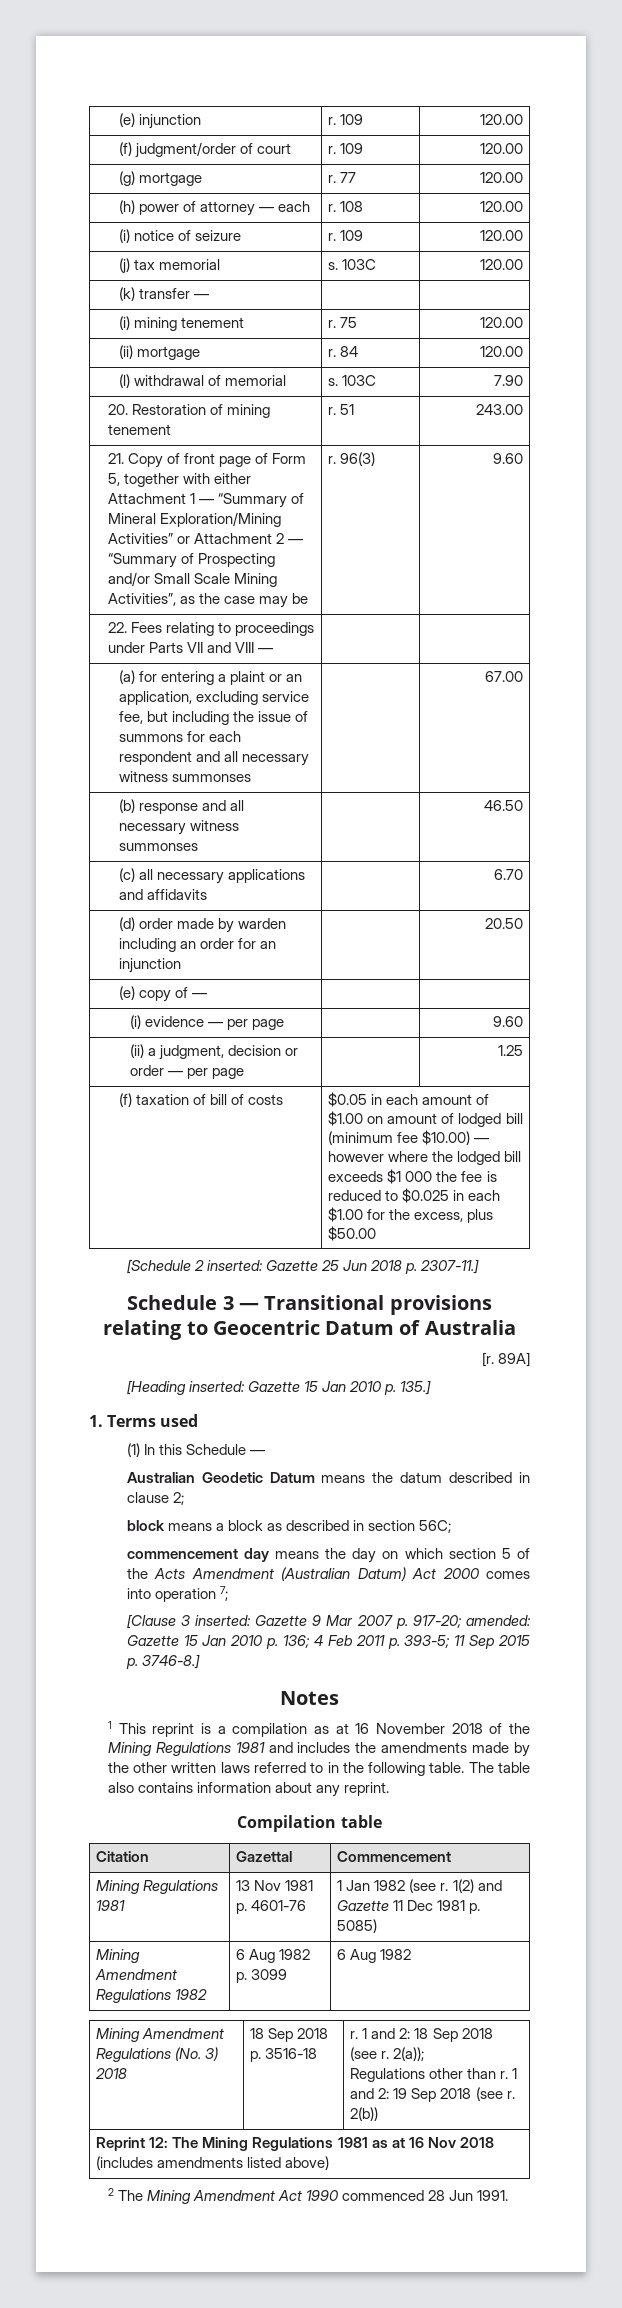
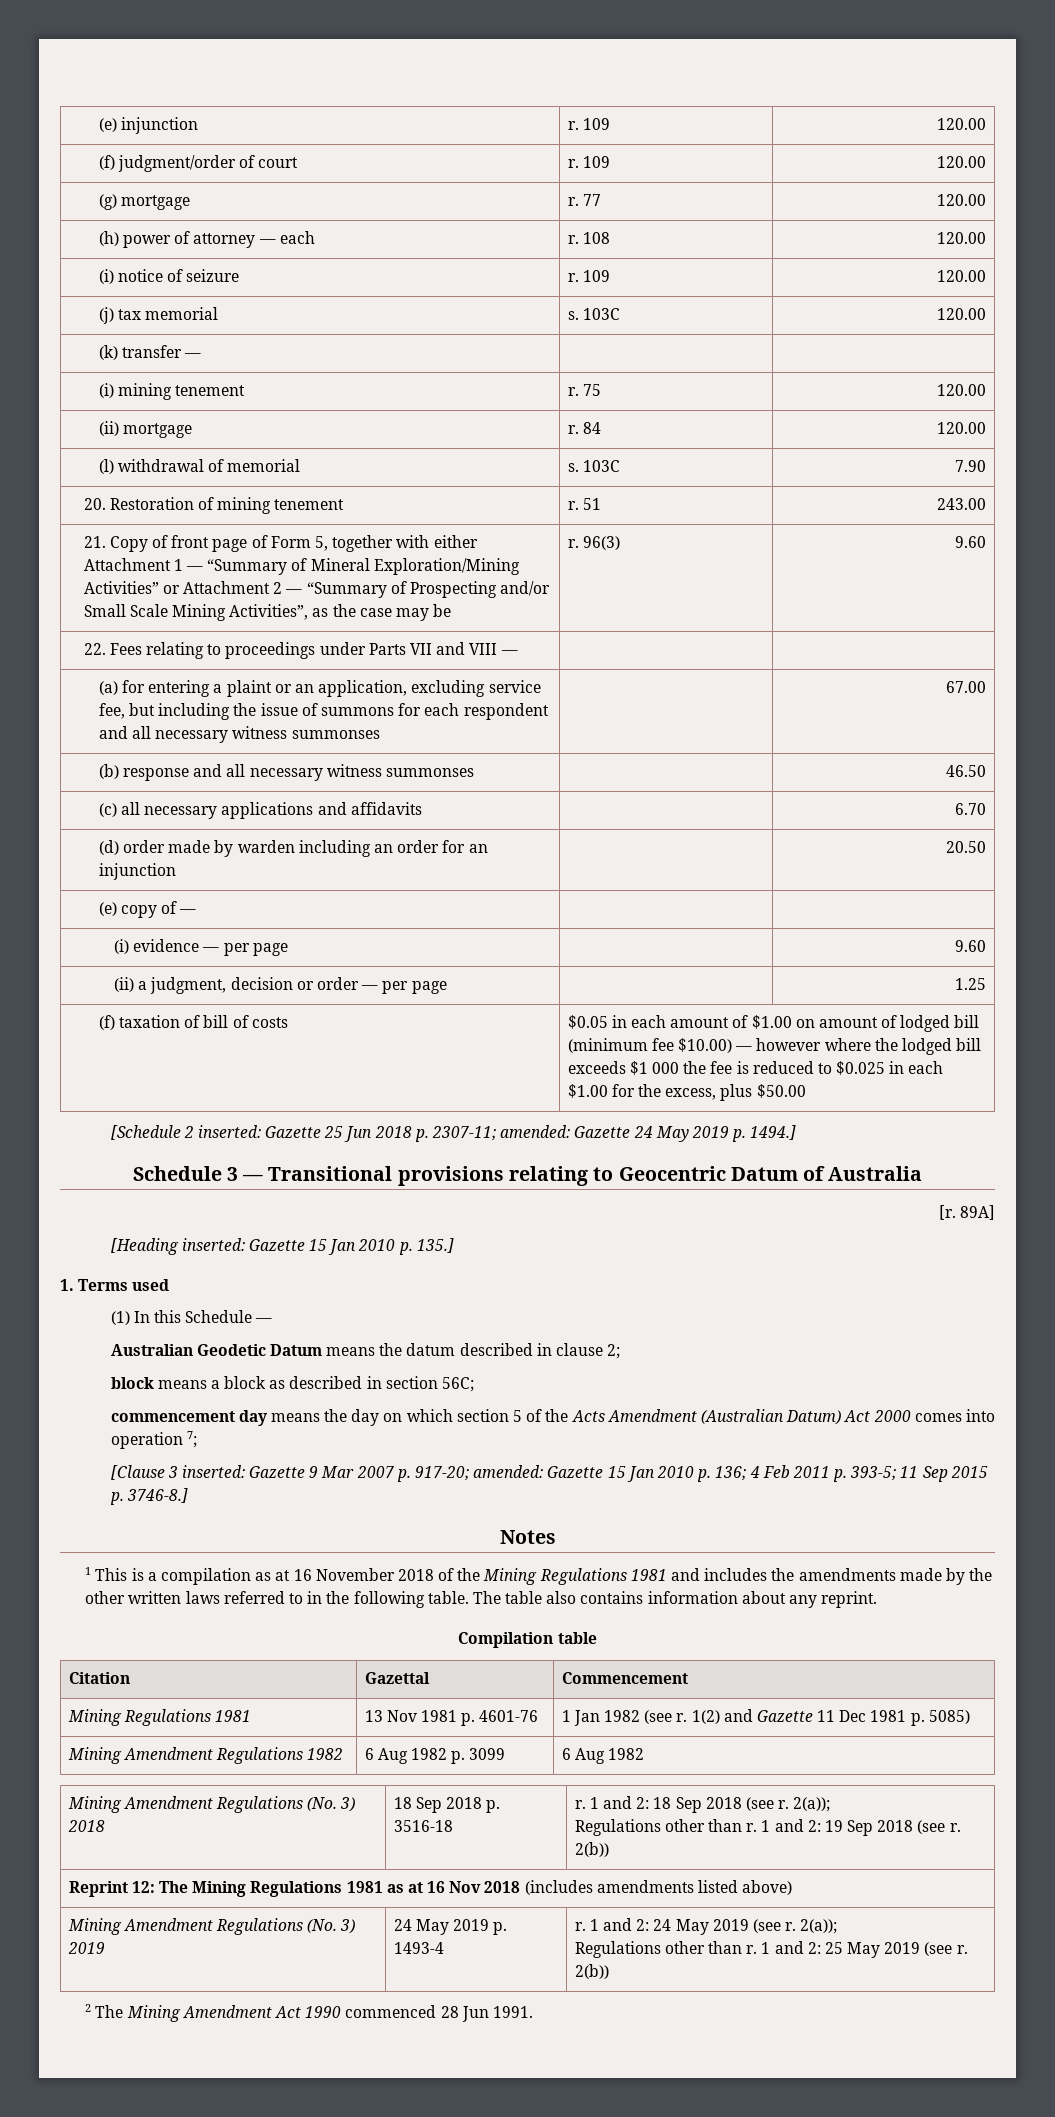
- [Schedule 2 inserted: Gazette 25 Jun 2018 p. 2307-11.]
+ [Schedule 2 inserted: Gazette 25 Jun 2018 p. 2307-11; amended: Gazette 24 May 2019 p. 1494.]
- 1 This reprint is a compilation as at 16 November 2018 of the Mining Regulations 1981 and includes the amendments made by the other written laws referred to in the following table.
+ 1 This is a compilation as at 16 November 2018 of the Mining Regulations 1981 and includes the amendments made by the other written laws referred to in the following table.
+ Mining Amendment Regulations (No. 3) 2019 | 24 May 2019 p. 1493-4 | r. 1 and 2: 24 May 2019 (see r. 2(a));
+ Regulations other than r. 1 and 2: 25 May 2019 (see r. 2(b))

